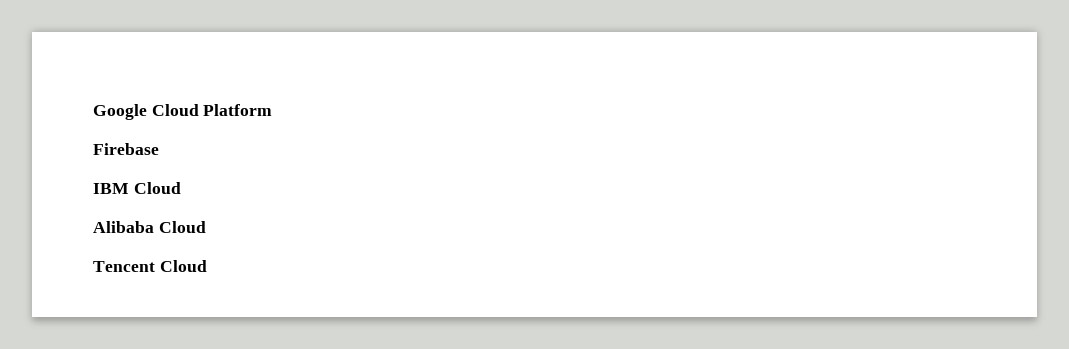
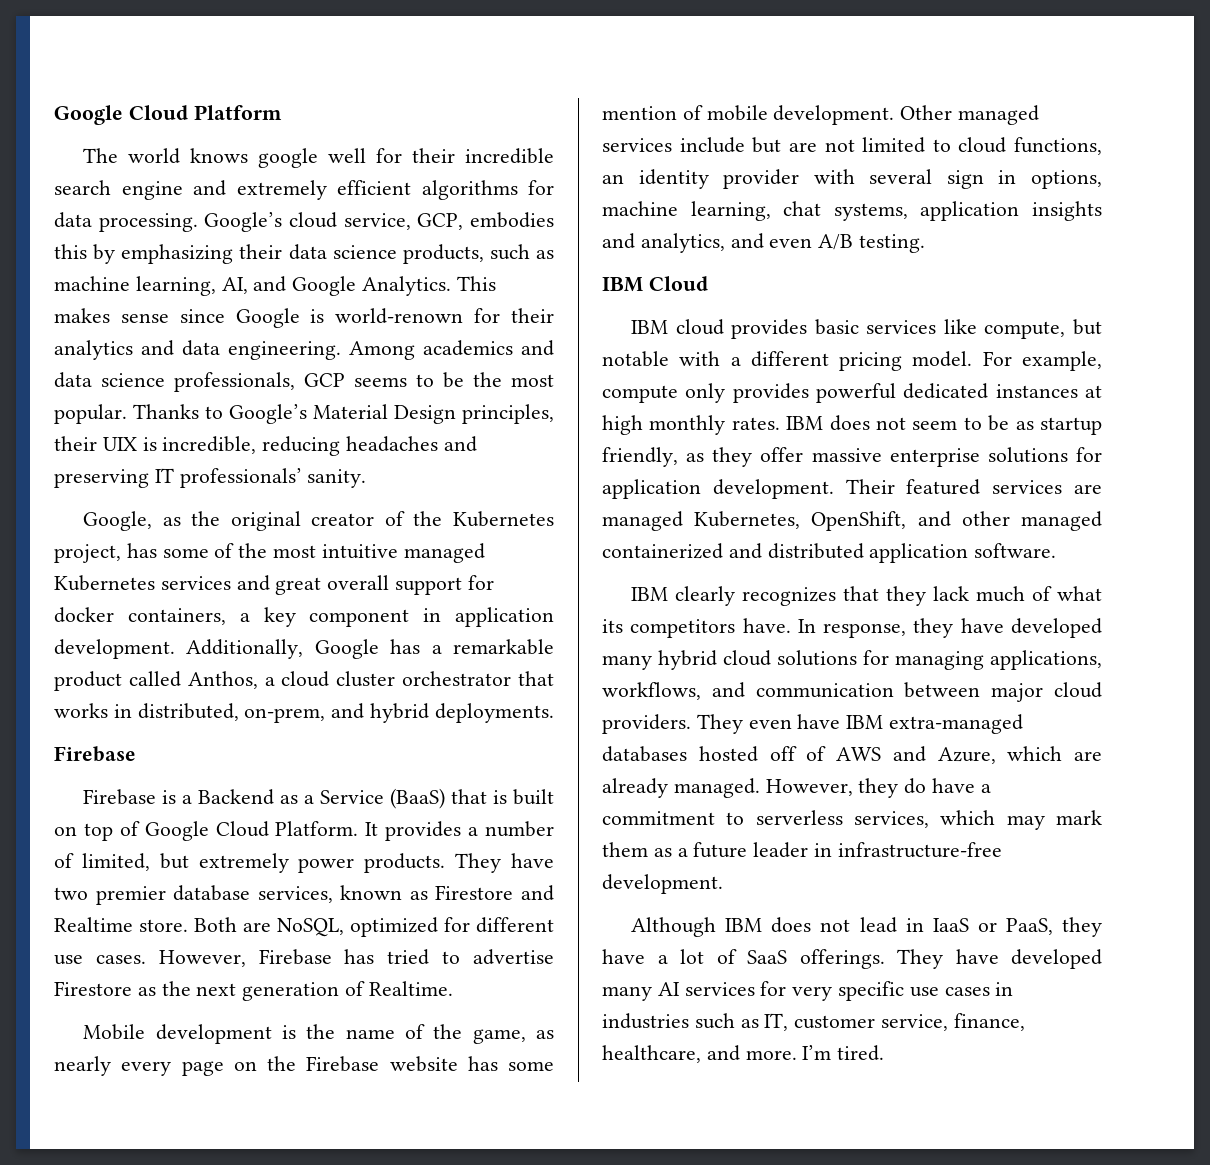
+ The world knows google well for their incredible search engine and extremely efficient algorithms for data processing. Google’s cloud service, GCP, embodies this by emphasizing their data science products, such as machine learning, AI, and Google Analytics. This makes sense since Google is world-renown for their analytics and data engineering. Among academics and data science professionals, GCP seems to be the most popular. Thanks to Google’s Material Design principles, their UIX is incredible, reducing headaches and preserving IT professionals’ sanity.
+ Google, as the original creator of the Kubernetes project, has some of the most intuitive managed Kubernetes services and great overall support for docker containers, a key component in application development. Additionally, Google has a remarkable product called Anthos, a cloud cluster orchestrator that works in distributed, on-prem, and hybrid deployments.
  Firebase
+ Firebase is a Backend as a Service (BaaS) that is built on top of Google Cloud Platform. It provides a number of limited, but extremely power products. They have two premier database services, known as Firestore and Realtime store. Both are NoSQL, optimized for different use cases. However, Firebase has tried to advertise Firestore as the next generation of Realtime.
+ Mobile development is the name of the game, as nearly every page on the Firebase website has some mention of mobile development. Other managed services include but are not limited to cloud functions, an identity provider with several sign in options, machine learning, chat systems, application insights and analytics, and even A/B testing.
  IBM Cloud
- Alibaba Cloud
- Tencent Cloud
+ IBM cloud provides basic services like compute, but notable with a different pricing model. For example, compute only provides powerful dedicated instances at high monthly rates. IBM does not seem to be as startup friendly, as they offer massive enterprise solutions for application development. Their featured services are managed Kubernetes, OpenShift, and other managed containerized and distributed application software.
+ IBM clearly recognizes that they lack much of what its competitors have. In response, they have developed many hybrid cloud solutions for managing applications, workflows, and communication between major cloud providers. They even have IBM extra-managed databases hosted off of AWS and Azure, which are already managed. However, they do have a commitment to serverless services, which may mark them as a future leader in infrastructure-free development.
+ Although IBM does not lead in IaaS or PaaS, they have a lot of SaaS offerings. They have developed many AI services for very specific use cases in industries such as IT, customer service, finance, healthcare, and more. I’m tired.

